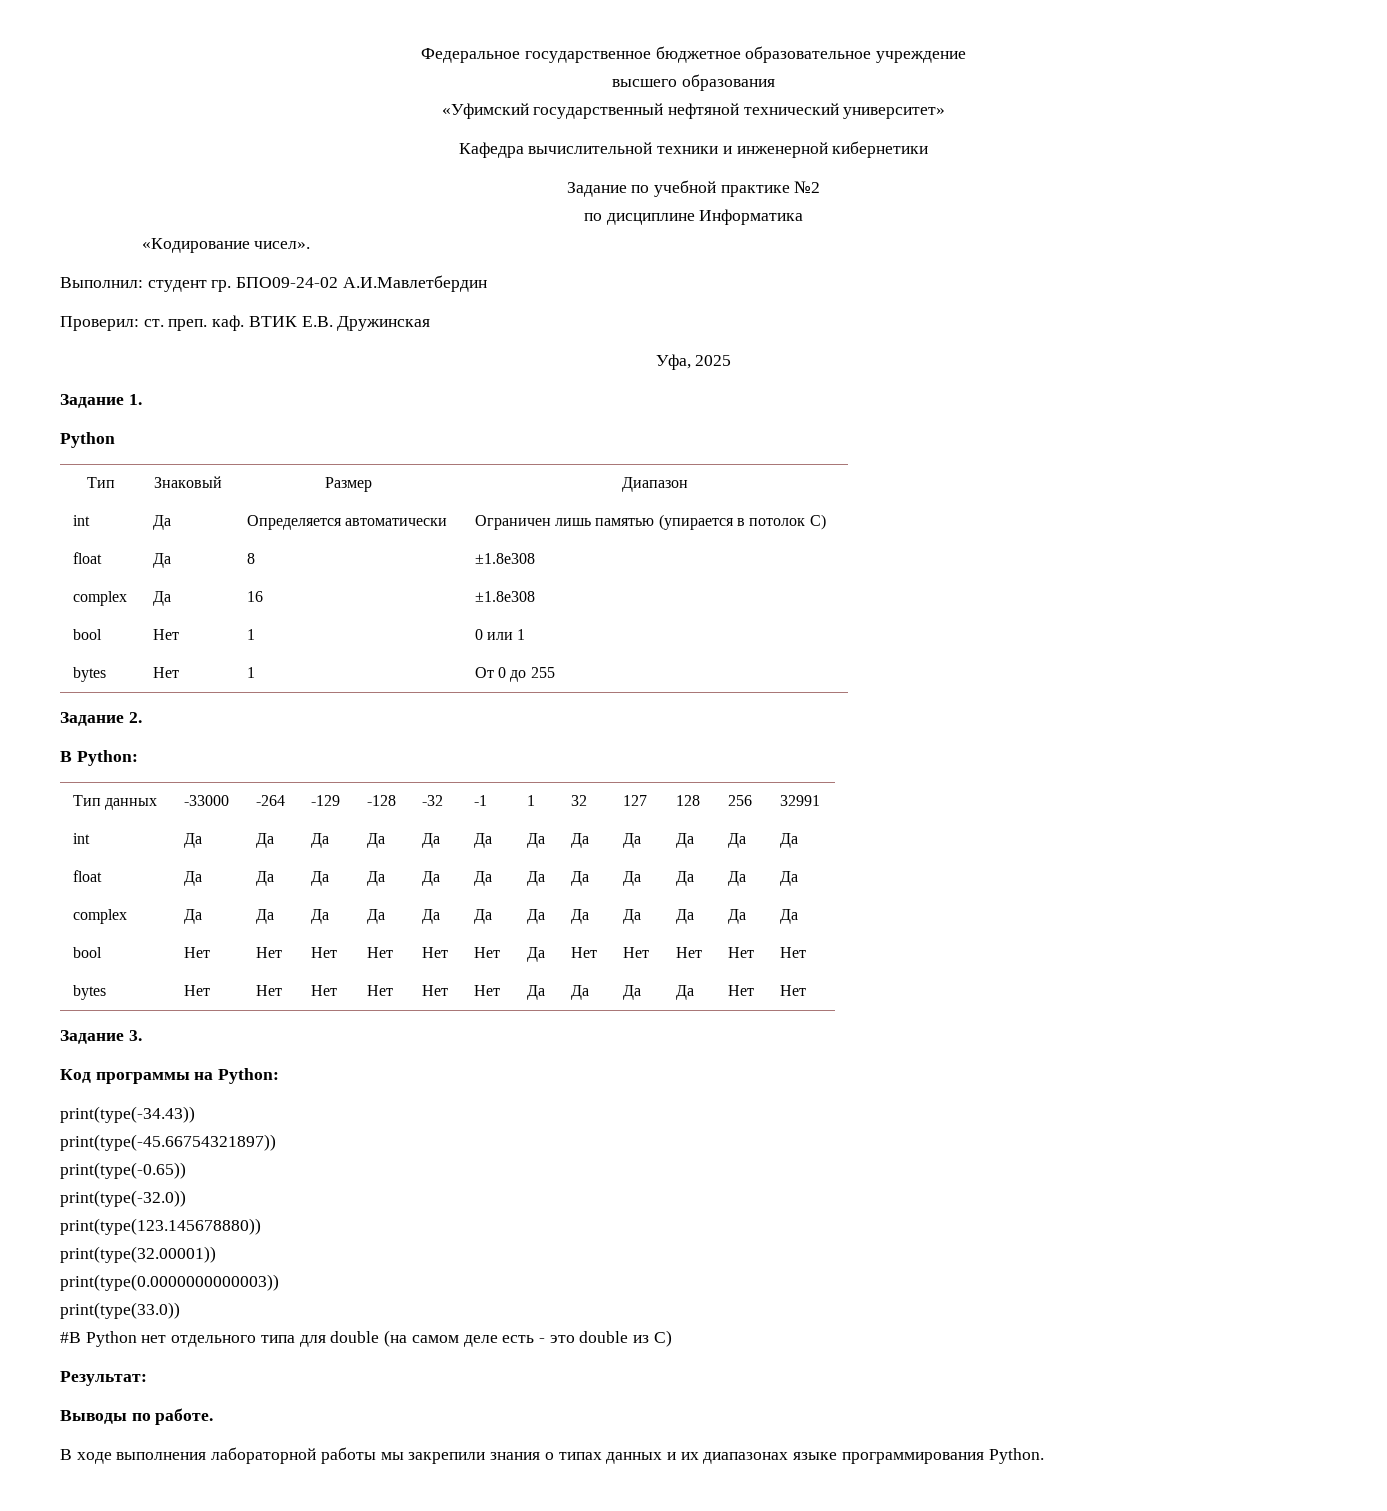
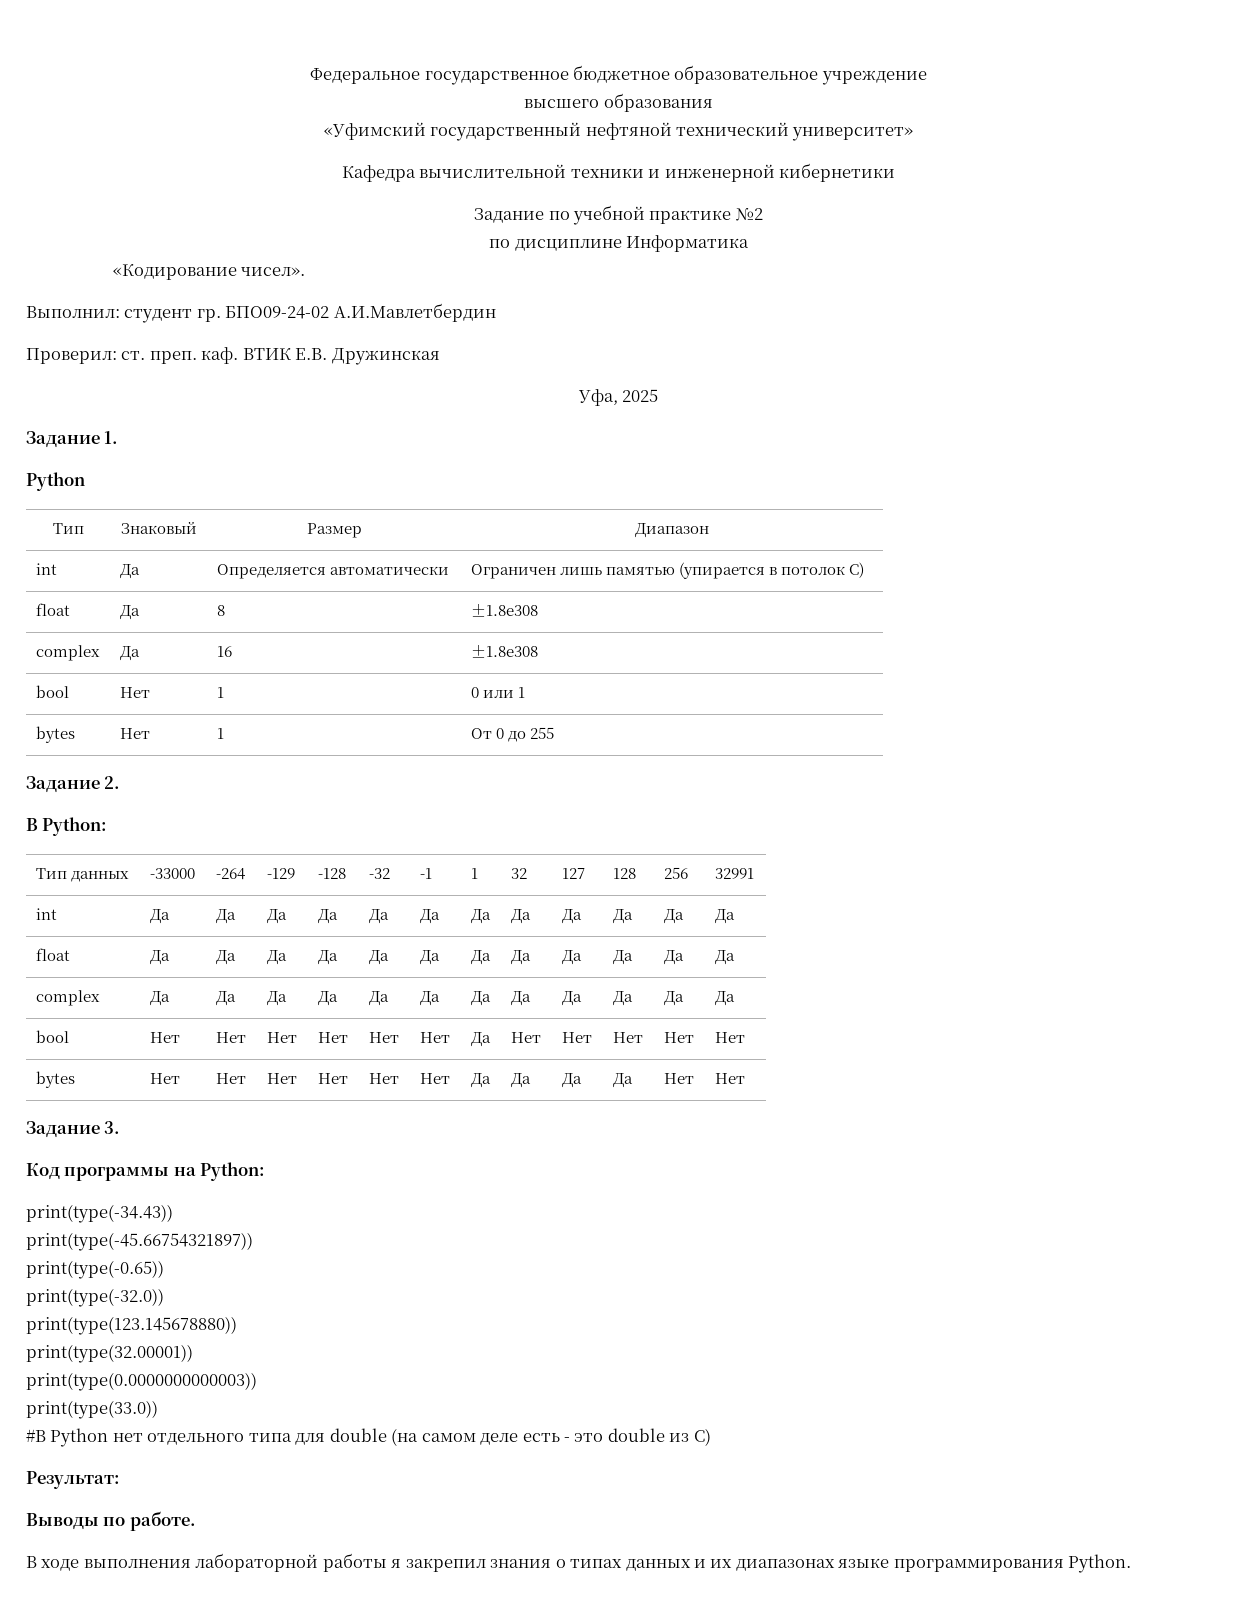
- В ходе выполнения лабораторной работы мы закрепили знания о типах данных и их диапазонах языке программирования Python.
+ В ходе выполнения лабораторной работы я закрепил знания о типах данных и их диапазонах языке программирования Python.

